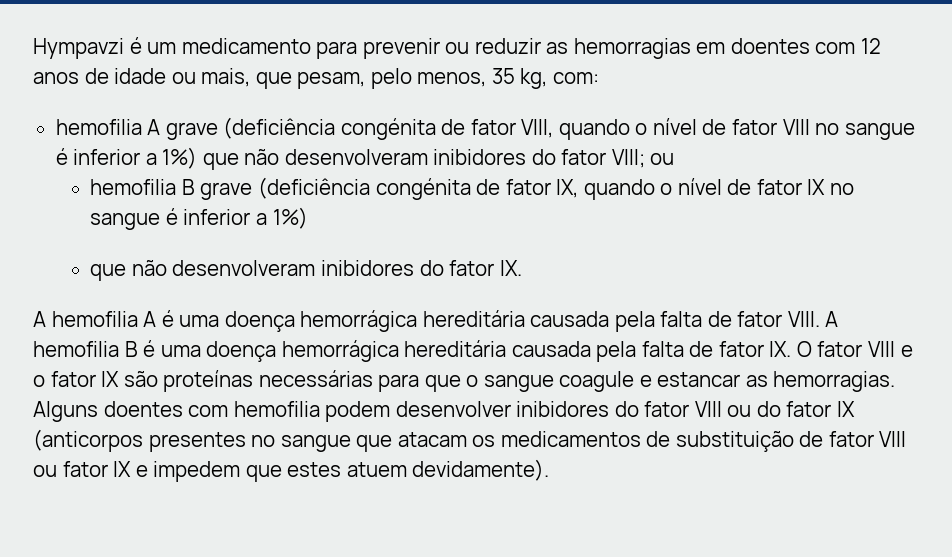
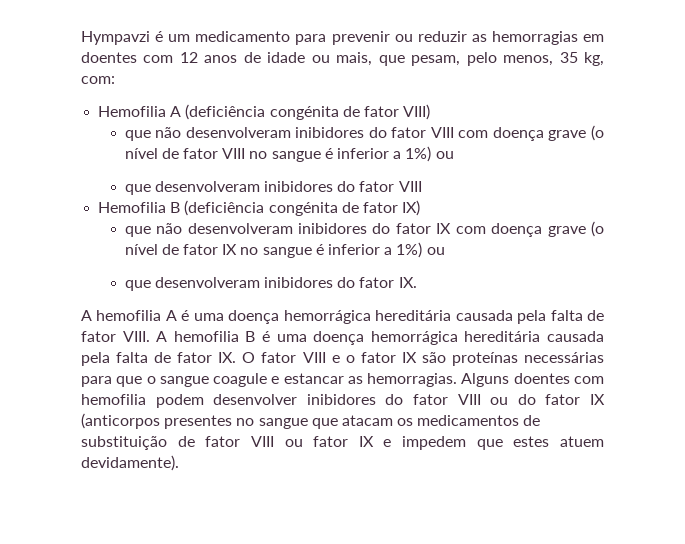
- hemofilia A grave (deficiência congénita de fator VIII, quando o nível de fator VIII no sangue é inferior a 1%) que não desenvolveram inibidores do fator VIII; ou
- hemofilia B grave (deficiência congénita de fator IX, quando o nível de fator IX no sangue é inferior a 1%)
- que não desenvolveram inibidores do fator IX.
+ Hemofilia A (deficiência congénita de fator VIII)
+ que não desenvolveram inibidores do fator VIII com doença grave (o nível de fator VIII no sangue é inferior a 1%) ou
+ que desenvolveram inibidores do fator VIII
+ Hemofilia B (deficiência congénita de fator IX)
+ que não desenvolveram inibidores do fator IX com doença grave (o nível de fator IX no sangue é inferior a 1%) ou
+ que desenvolveram inibidores do fator IX.

